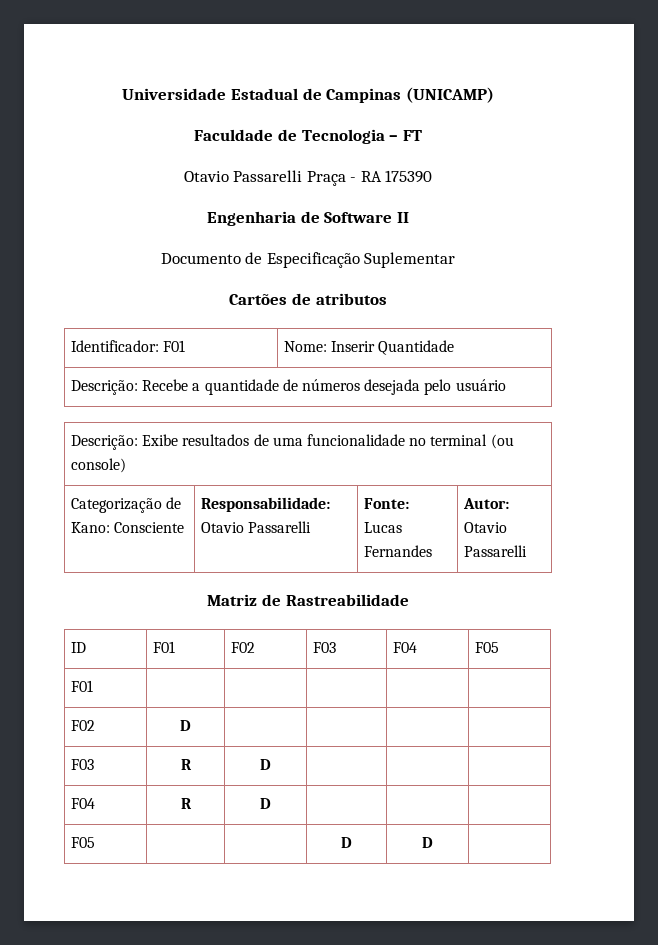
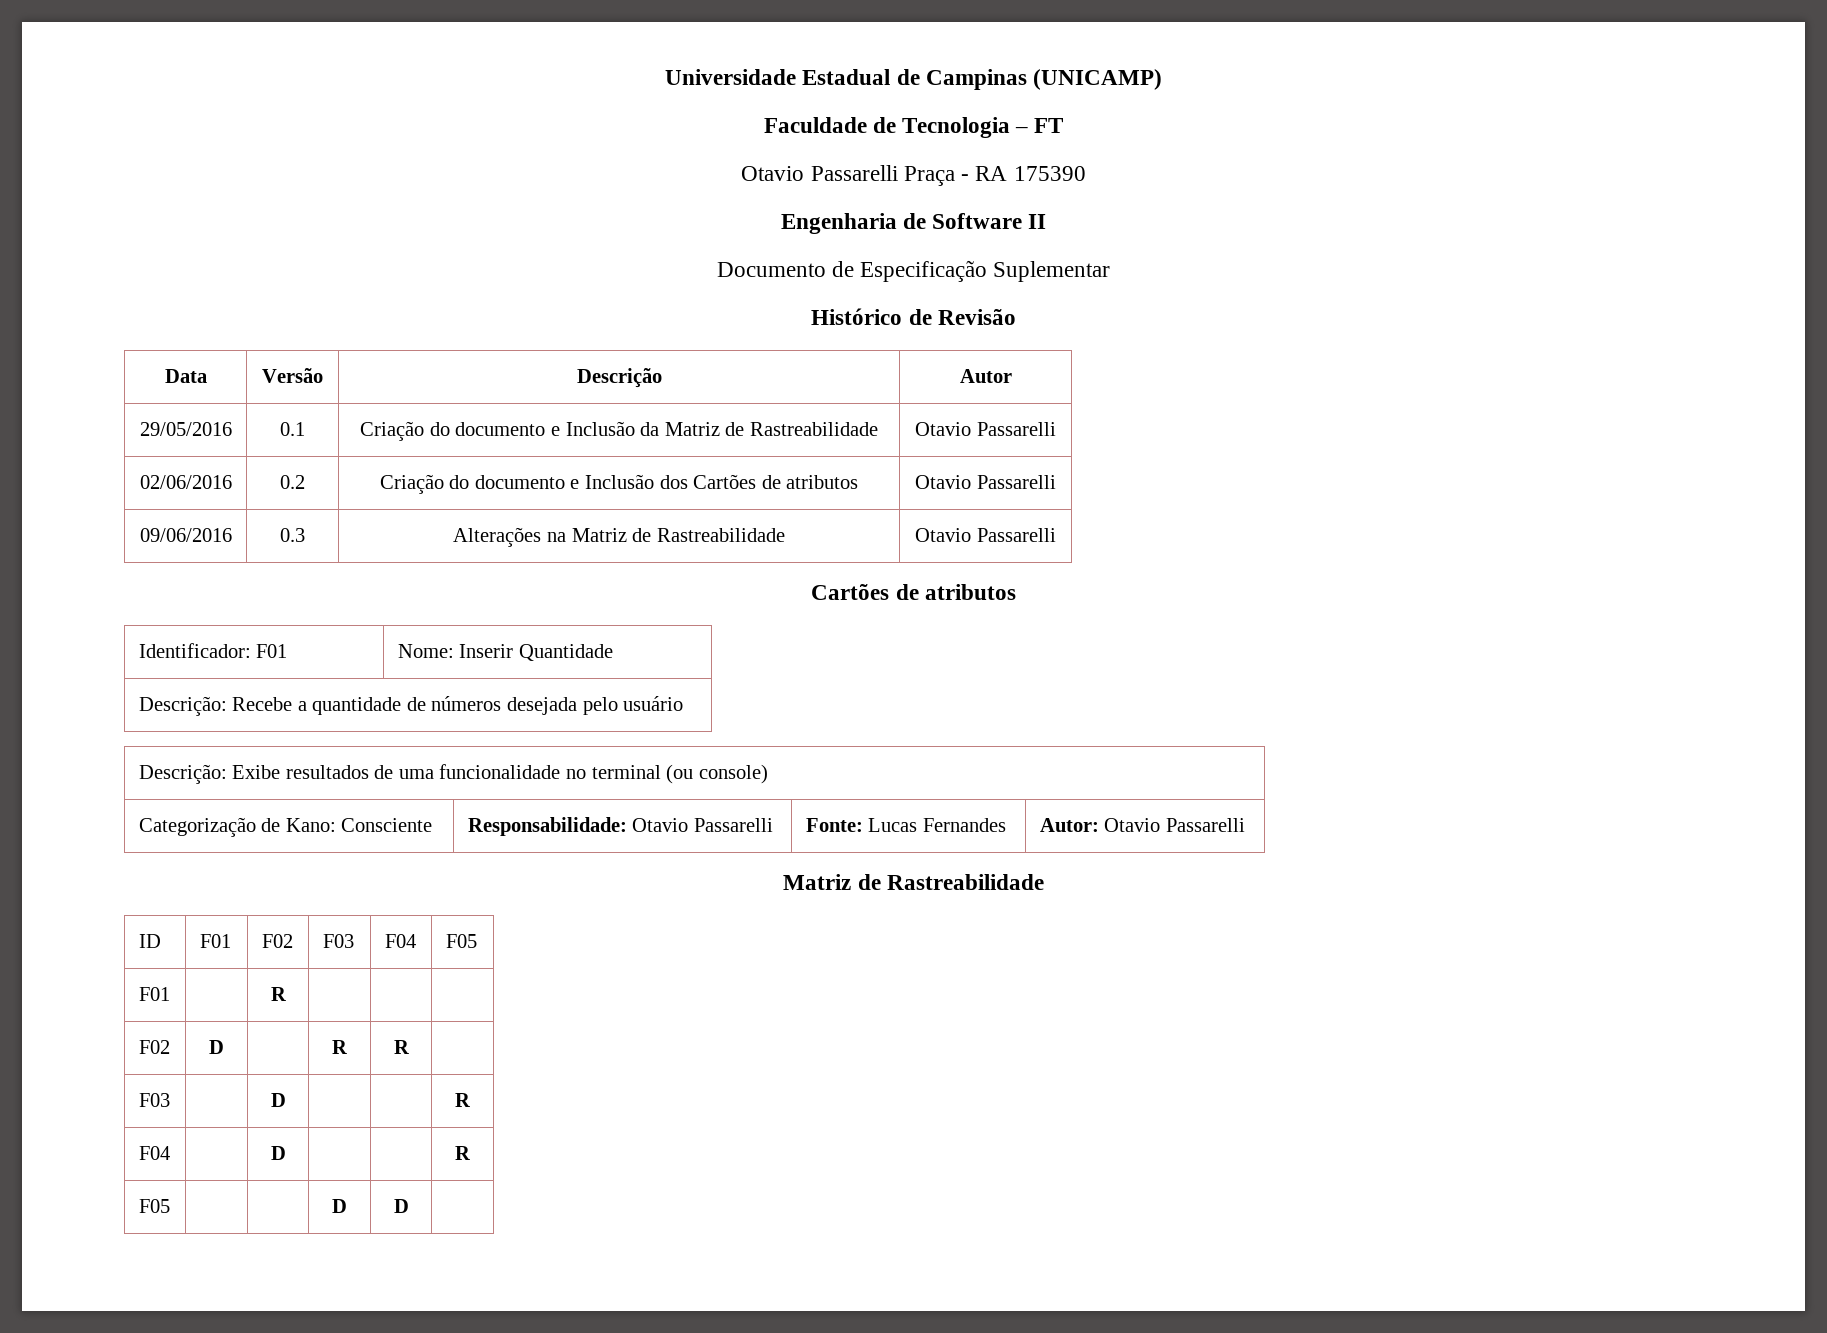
+ Histórico de Revisão
+ Data | Versão | Descrição | Autor
+ 29/05/2016 | 0.1 | Criação do documento e Inclusão da Matriz de Rastreabilidade | Otavio Passarelli
+ 02/06/2016 | 0.2 | Criação do documento e Inclusão dos Cartões de atributos | Otavio Passarelli
+ 09/06/2016 | 0.3 | Alterações na Matriz de Rastreabilidade | Otavio Passarelli
- F01 | | | | |
+ F01 | | R | | |
- F02 | D | | | |
- F03 | R | D | | |
- F04 | R | D | | |
+ F02 | D | | R | R |
+ F03 | | D | | | R
+ F04 | | D | | | R

